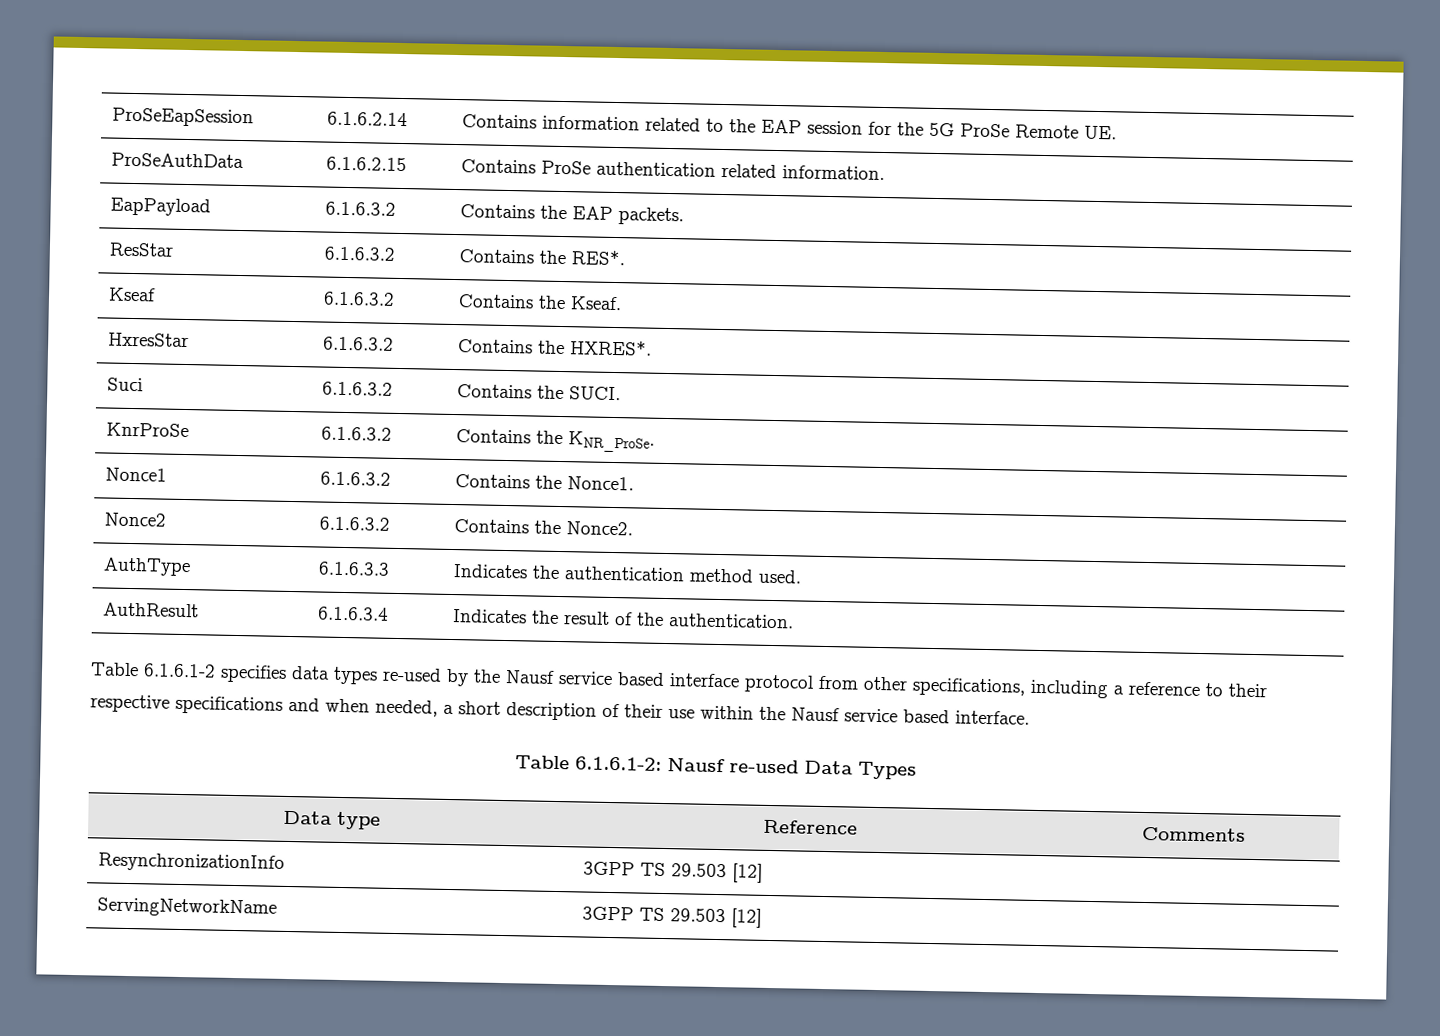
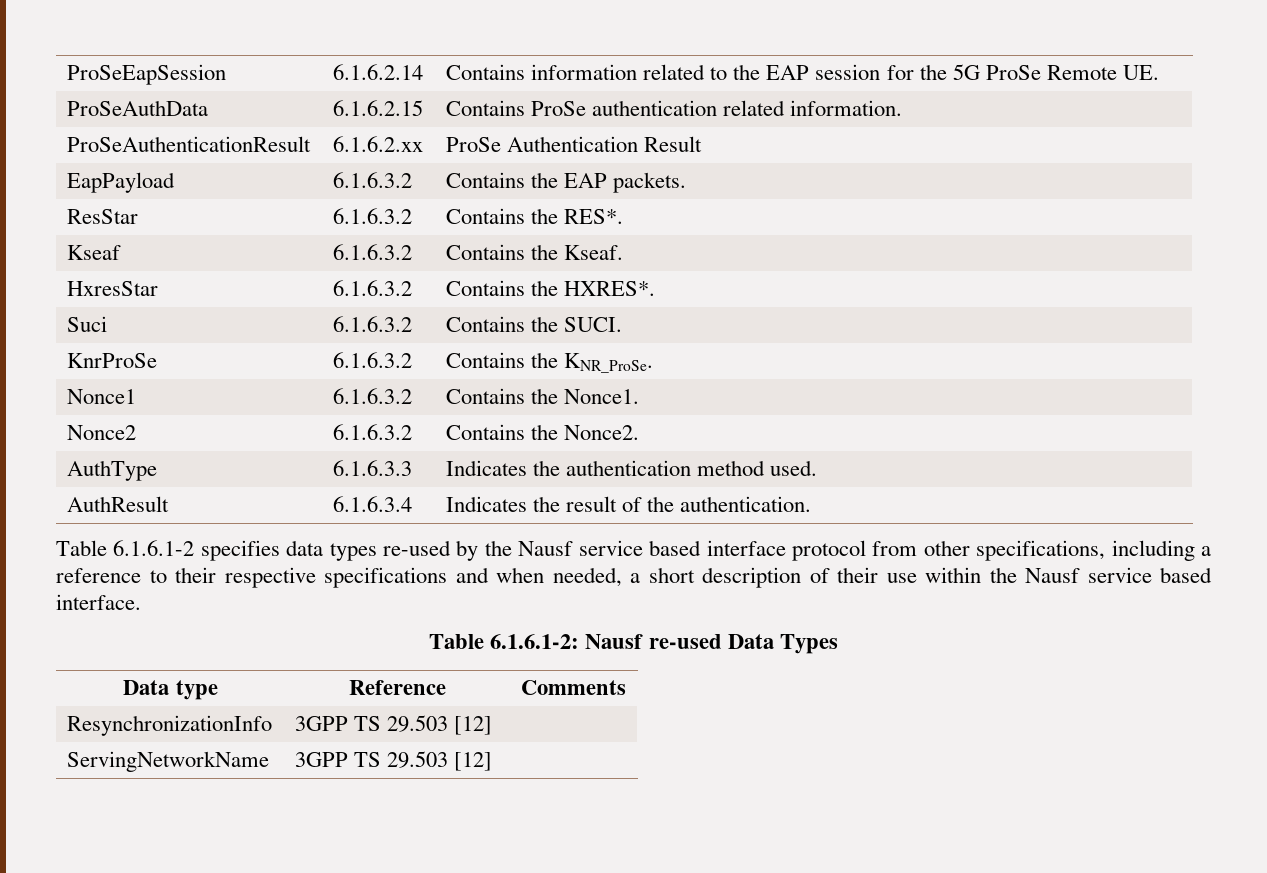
+ ProSeAuthenticationResult | 6.1.6.2.xx | ProSe Authentication Result

